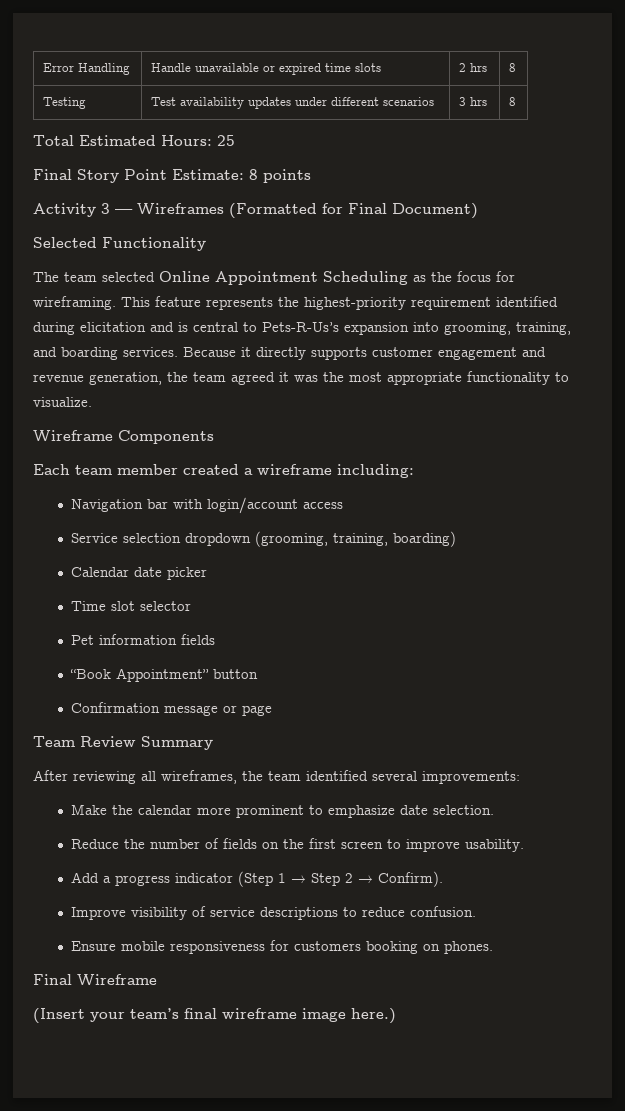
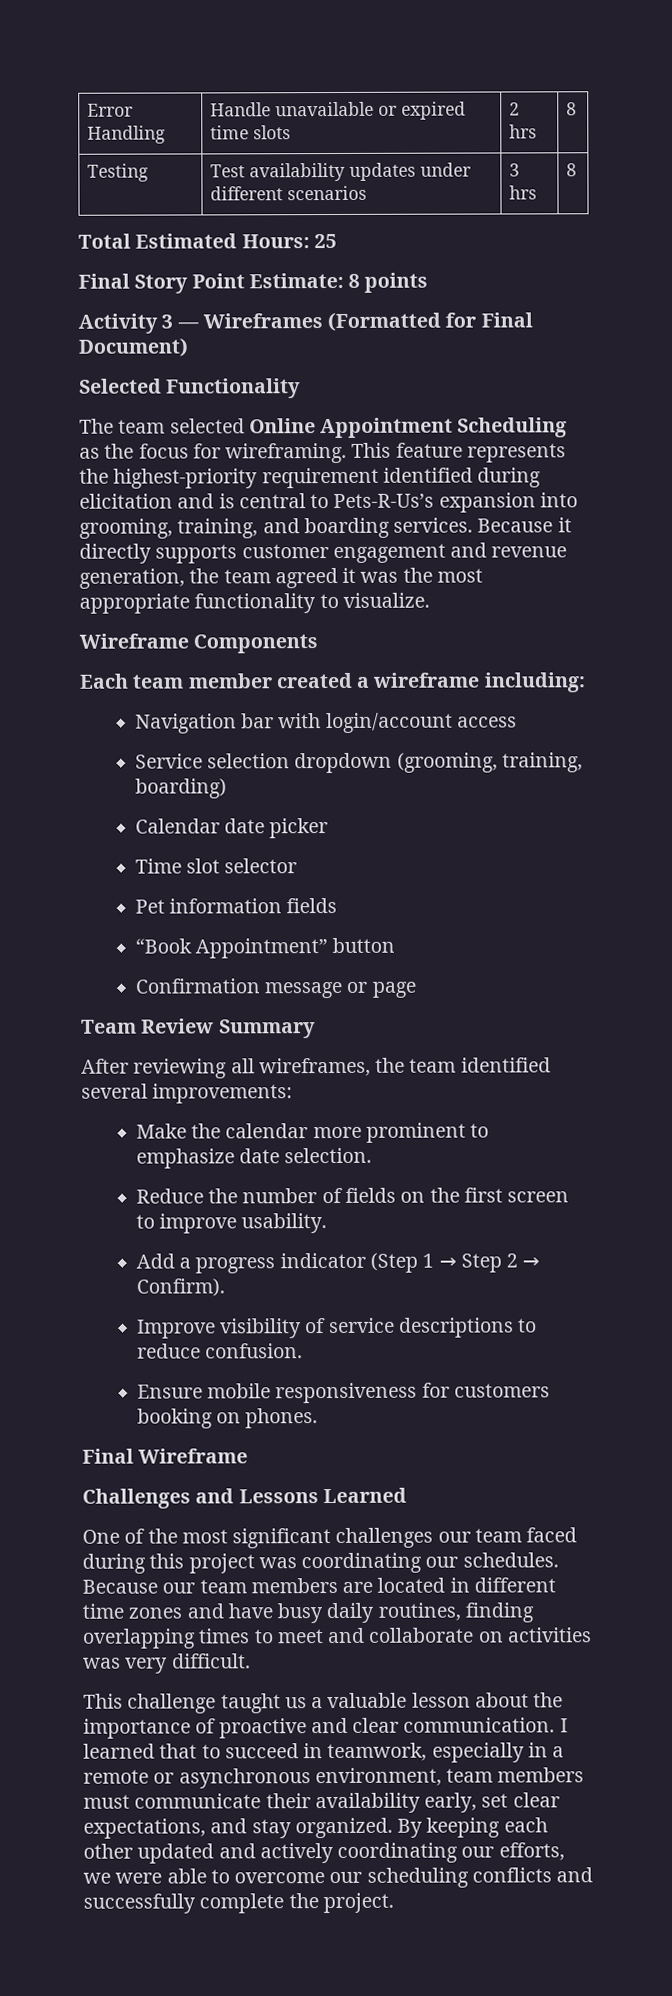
- (Insert your team’s final wireframe image here.)
+ Challenges and Lessons Learned
+ One of the most significant challenges our team faced during this project was coordinating our schedules. Because our team members are located in different time zones and have busy daily routines, finding overlapping times to meet and collaborate on activities was very difficult.
+ This challenge taught us a valuable lesson about the importance of proactive and clear communication. I learned that to succeed in teamwork, especially in a remote or asynchronous environment, team members must communicate their availability early, set clear expectations, and stay organized. By keeping each other updated and actively coordinating our efforts, we were able to overcome our scheduling conflicts and successfully complete the project.

